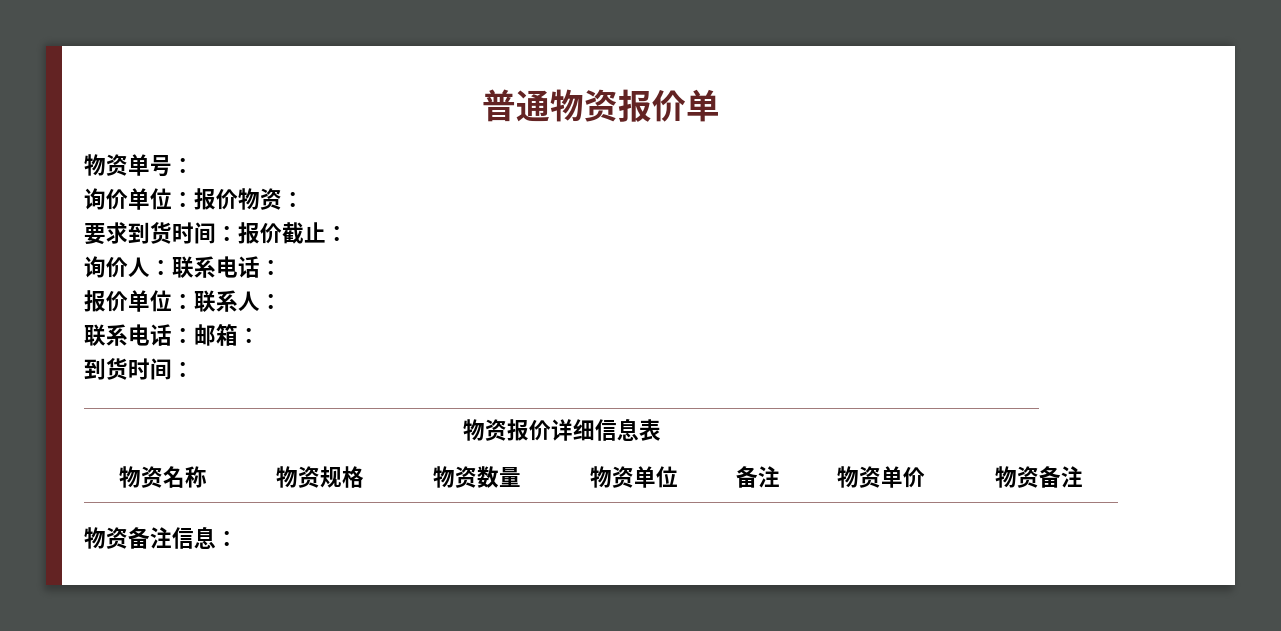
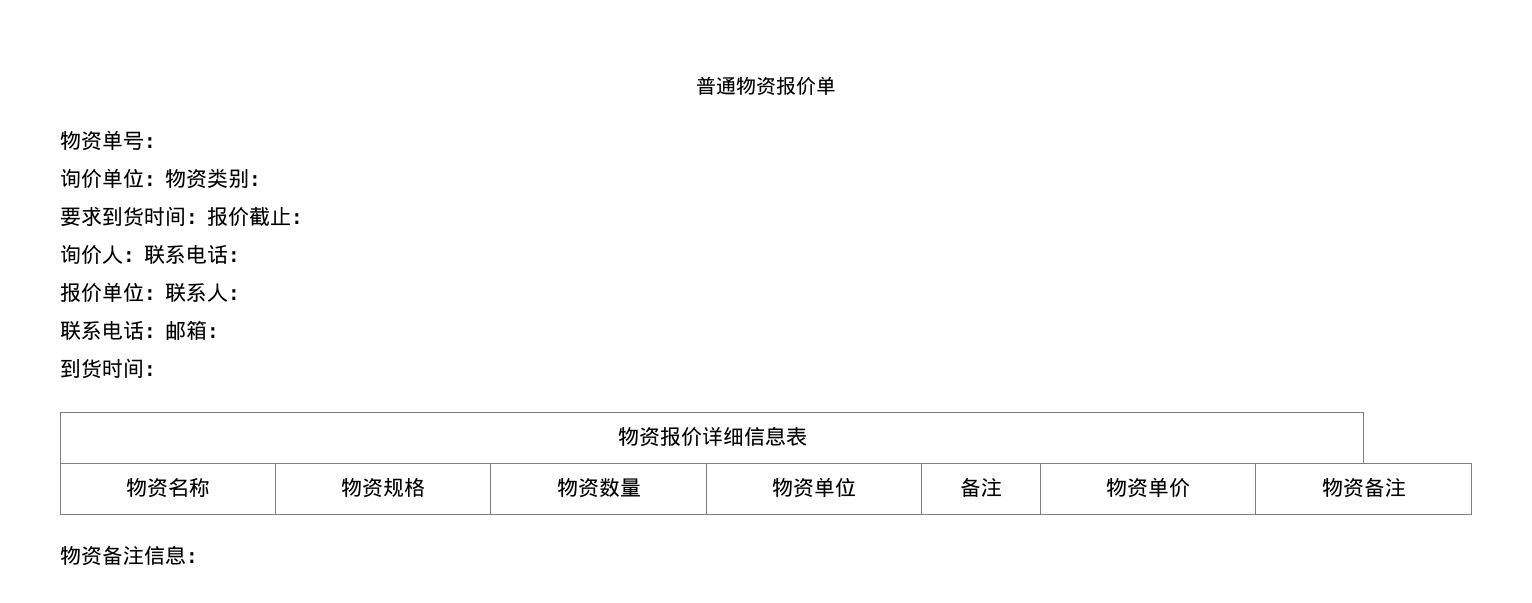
- 询价单位：报价物资：
+ 询价单位：物资类别：

